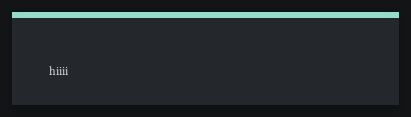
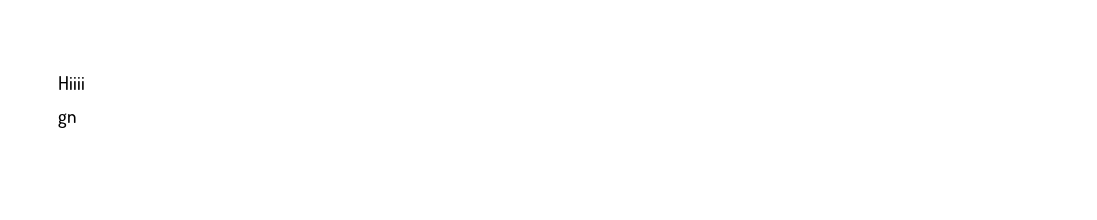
- hiiii
+ Hiiii
+ gn

